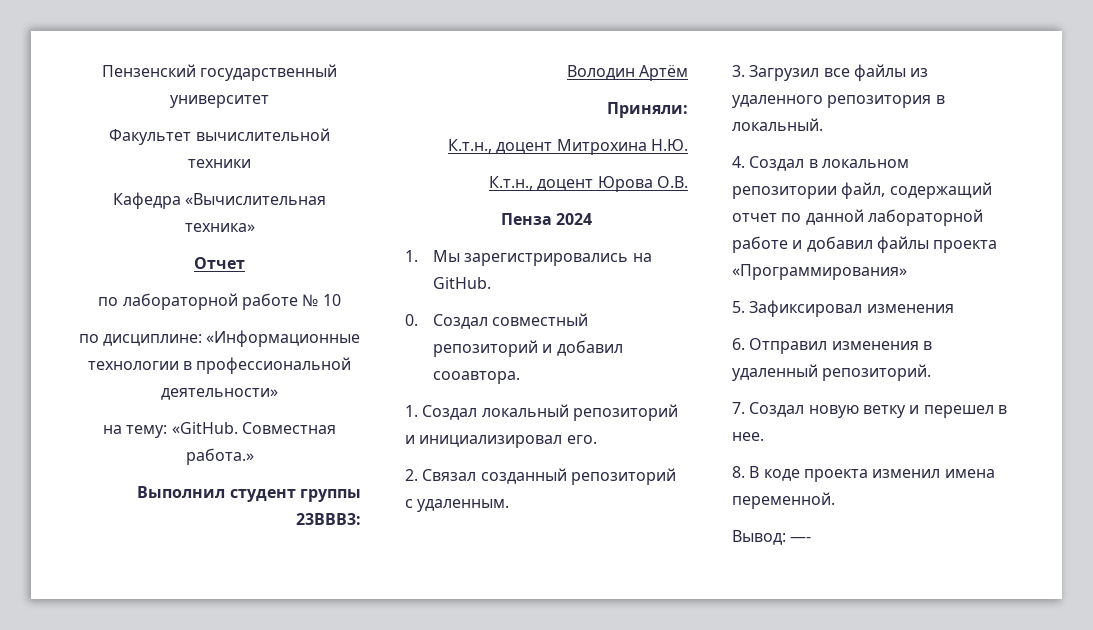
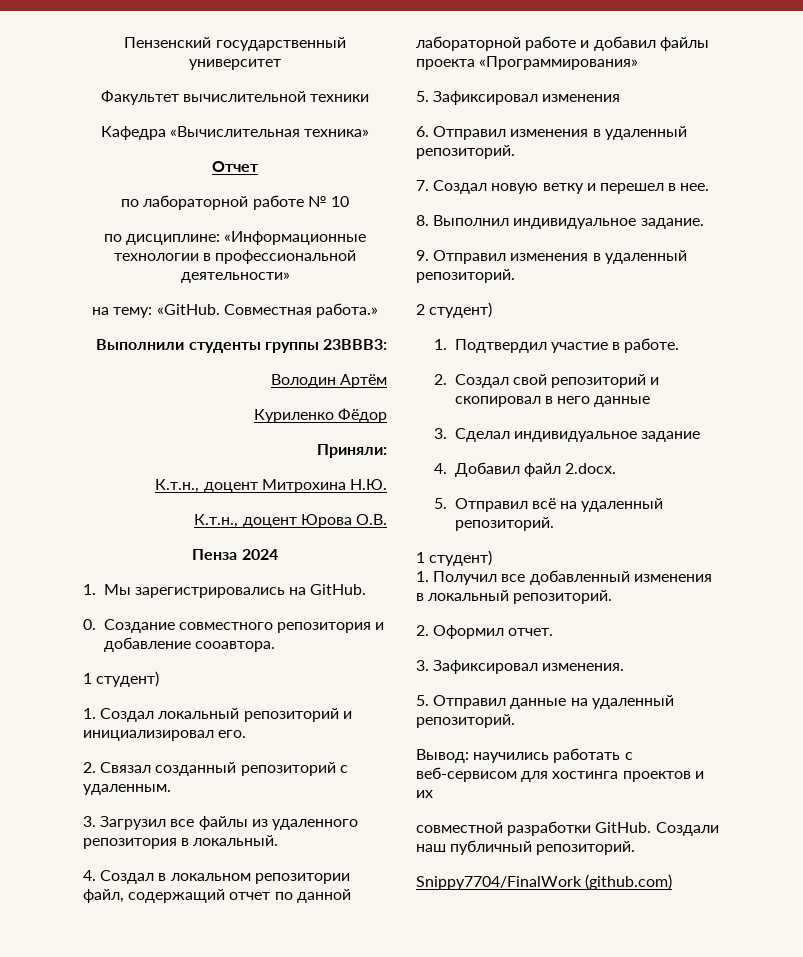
- Выполнил студент группы 23ВВВ3:
+ Выполнили студенты группы 23ВВВ3:
+ Куриленко Фёдор
- 0. Создал совместный репозиторий и добавил сооавтора.
+ 0. Создание совместного репозитория и добавление сооавтора.
+ 1 студент)
- 8. В коде проекта изменил имена переменной.
- Вывод: —-
+ 8. Выполнил индивидуальное задание.
+ 9. Отправил изменения в удаленный репозиторий.
+ 2 студент)
+ 1. Подтвердил участие в работе.
+ 2. Создал свой репозиторий и скопировал в него данные
+ 3. Сделал индивидуальное задание
+ 4. Добавил файл 2.docx.
+ 5. Отправил всё на удаленный репозиторий.
+ 1 студент)
+ 1. Получил все добавленный изменения в локальный репозиторий.
+ 2. Оформил отчет.
+ 3. Зафиксировал изменения.
+ 5. Отправил данные на удаленный репозиторий.
+ Вывод: научились работать с веб-сервисом для хостинга проектов и их
+ совместной разработки GitHub. Создали наш публичный репозиторий.
+ Snippy7704/FinalWork (github.com)

